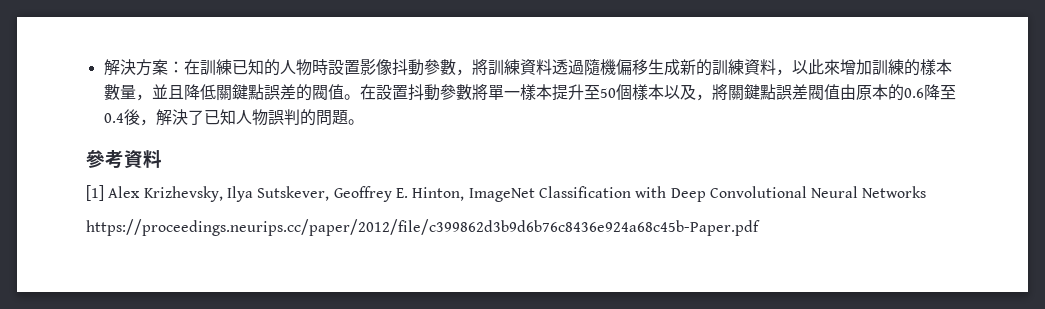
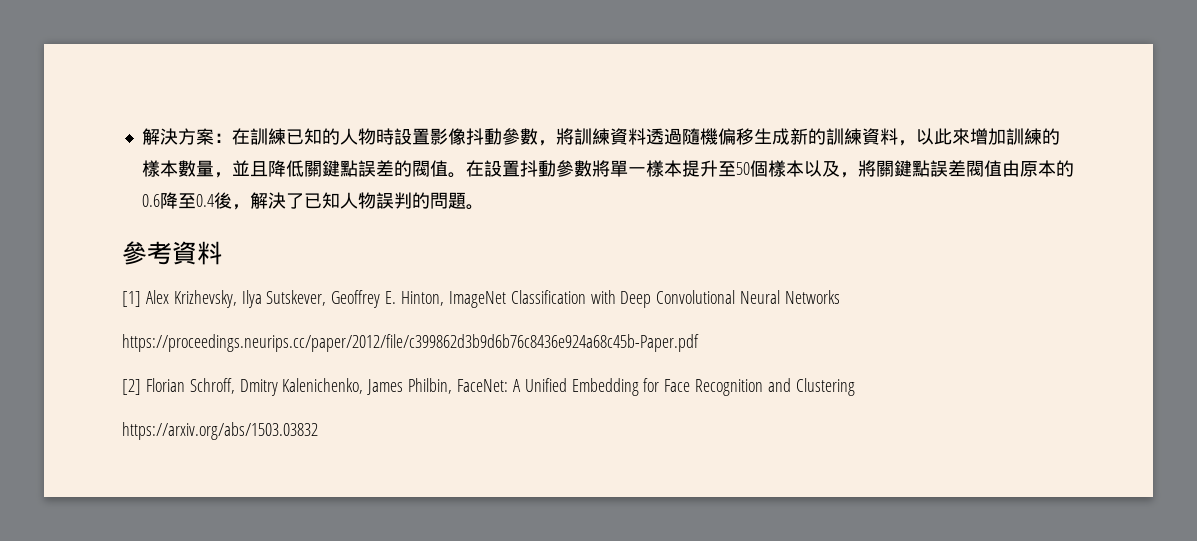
+ [2] Florian Schroff, Dmitry Kalenichenko, James Philbin, FaceNet: A Unified Embedding for Face Recognition and Clustering
+ https://arxiv.org/abs/1503.03832

